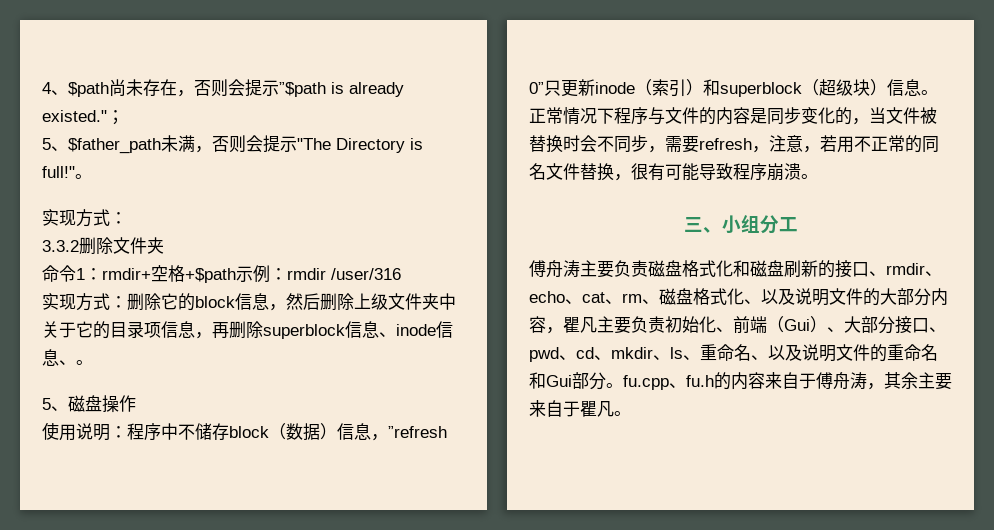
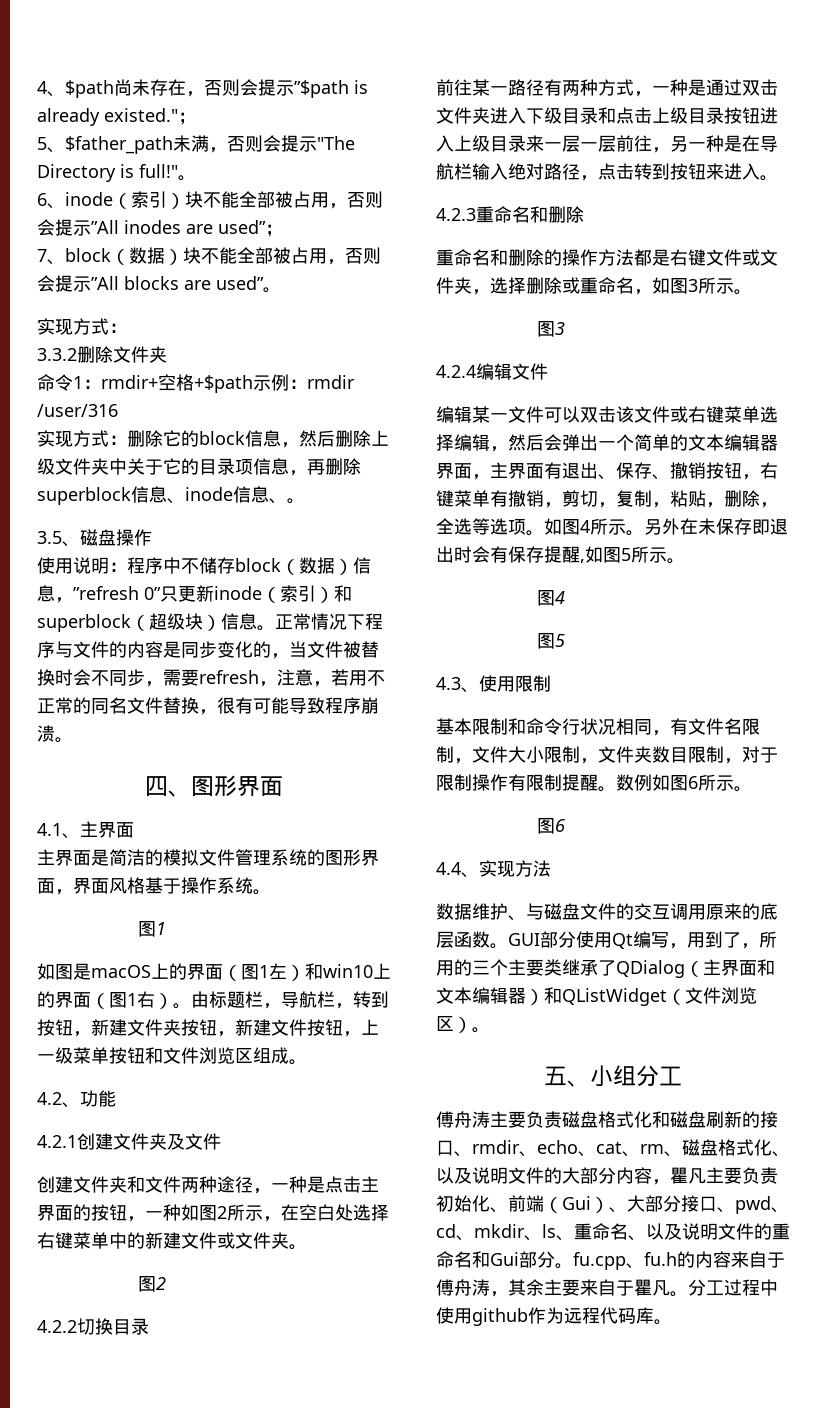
+ 6、inode（索引）块不能全部被占用，否则会提示”All inodes are used”；
+ 7、block（数据）块不能全部被占用，否则会提示”All blocks are used”。
- 5、磁盘操作
+ 3.5、磁盘操作
- 三、小组分工
+ 四、图形界面
+ 4.1、主界面
+ 主界面是简洁的模拟文件管理系统的图形界面，界面风格基于操作系统。
+ 图1
+ 如图是macOS上的界面（图1左）和win10上的界面（图1右）。由标题栏，导航栏，转到按钮，新建文件夹按钮，新建文件按钮，上一级菜单按钮和文件浏览区组成。
+ 4.2、功能
+ 4.2.1创建文件夹及文件
+ 创建文件夹和文件两种途径，一种是点击主界面的按钮，一种如图2所示，在空白处选择右键菜单中的新建文件或文件夹。
+ 图2
+ 4.2.2切换目录
+ 前往某一路径有两种方式，一种是通过双击文件夹进入下级目录和点击上级目录按钮进入上级目录来一层一层前往，另一种是在导航栏输入绝对路径，点击转到按钮来进入。
+ 4.2.3重命名和删除
+ 重命名和删除的操作方法都是右键文件或文件夹，选择删除或重命名，如图3所示。
+ 图3
+ 4.2.4编辑文件
+ 编辑某一文件可以双击该文件或右键菜单选择编辑，然后会弹出一个简单的文本编辑器界面，主界面有退出、保存、撤销按钮，右键菜单有撤销，剪切，复制，粘贴，删除，全选等选项。如图4所示。另外在未保存即退出时会有保存提醒,如图5所示。
+ 图4
+ 图5
+ 4.3、使用限制
+ 基本限制和命令行状况相同，有文件名限制，文件大小限制，文件夹数目限制，对于限制操作有限制提醒。数例如图6所示。
+ 图6
+ 4.4、实现方法
+ 数据维护、与磁盘文件的交互调用原来的底层函数。GUI部分使用Qt编写，用到了，所用的三个主要类继承了QDialog（主界面和文本编辑器）和QListWidget（文件浏览区）。
+ 五、小组分工
+ 分工过程中使用github作为远程代码库。

